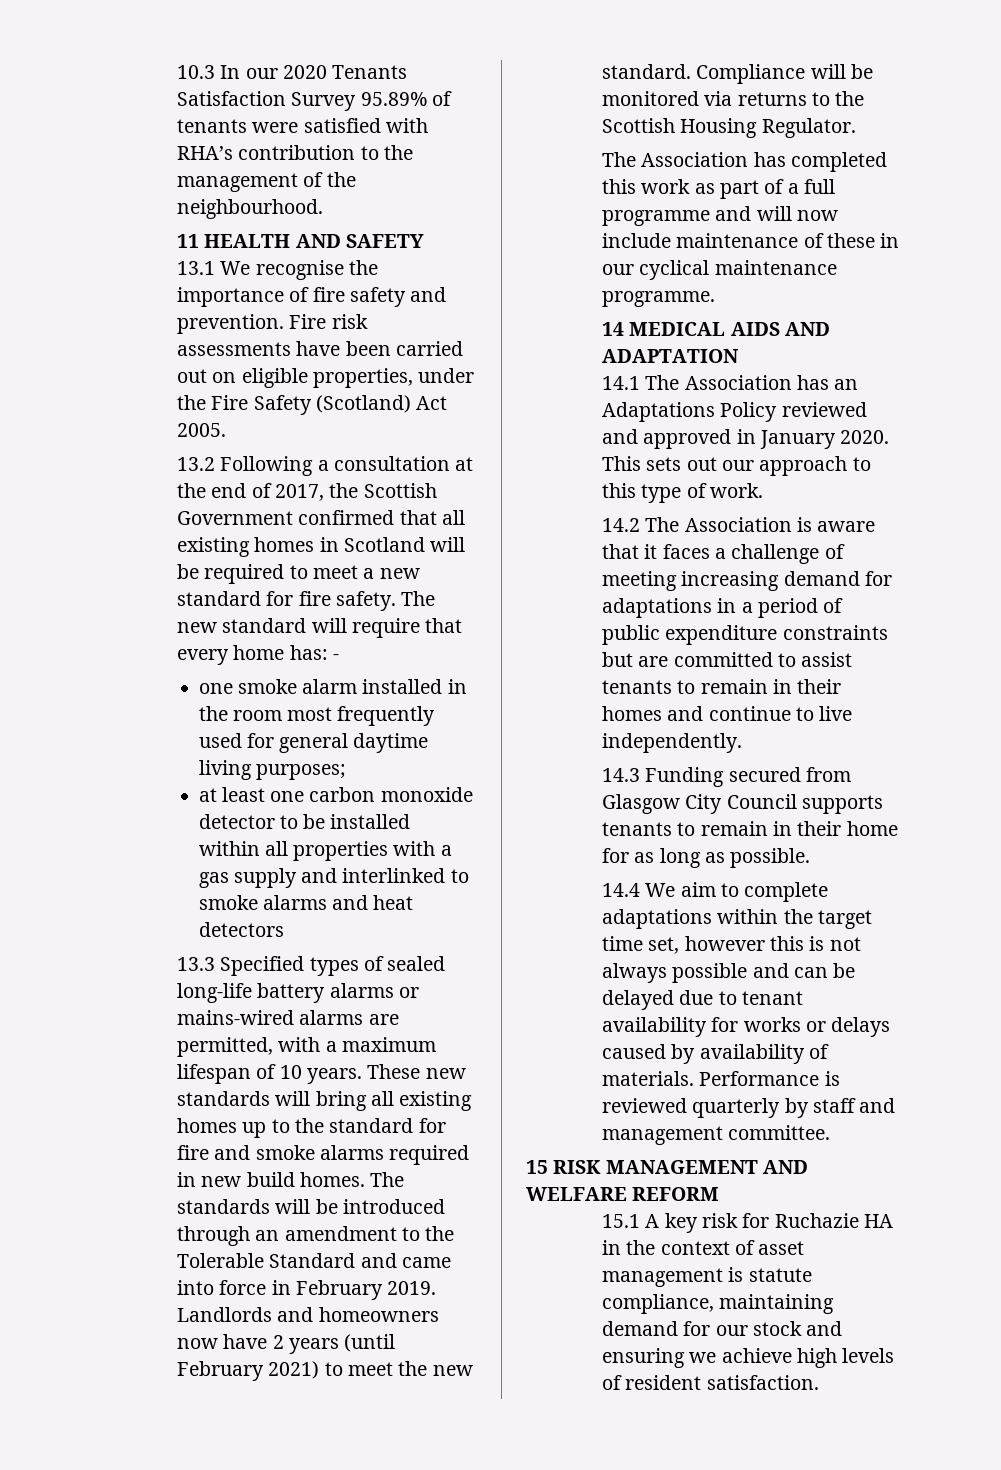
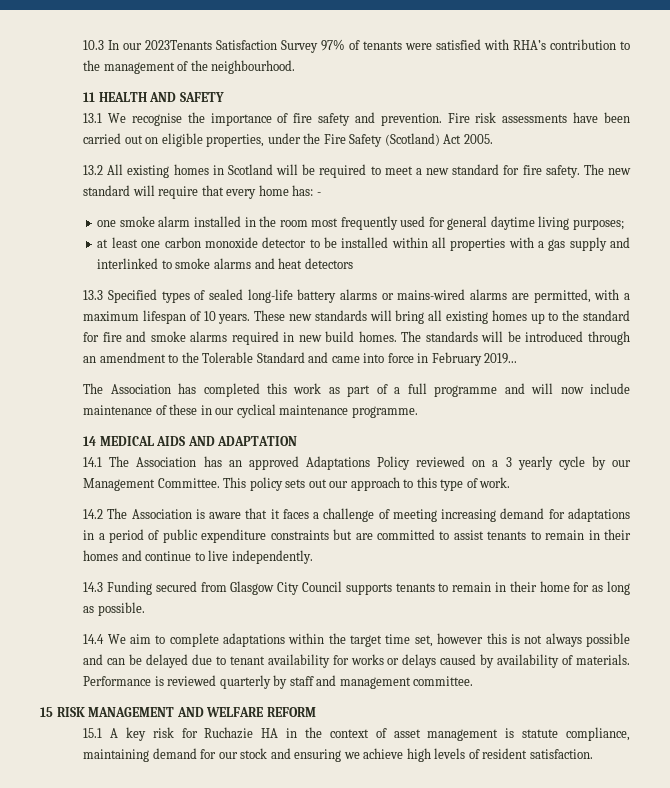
- 10.3 In our 2020 Tenants Satisfaction Survey 95.89% of tenants were satisfied with RHA’s contribution to the management of the neighbourhood.
+ 10.3 In our 2023Tenants Satisfaction Survey 97% of tenants were satisfied with RHA’s contribution to the management of the neighbourhood.
- 13.2 Following a consultation at the end of 2017, the Scottish Government confirmed that all existing homes in Scotland will be required to meet a new standard for fire safety.
+ 13.2 All existing homes in Scotland will be required to meet a new standard for fire safety.
- The standards will be introduced through an amendment to the Tolerable Standard and came into force in February 2019. Landlords and homeowners now have 2 years (until February 2021) to meet the new standard. Compliance will be monitored via returns to the Scottish Housing Regulator.
+ The standards will be introduced through an amendment to the Tolerable Standard and came into force in February 2019...
- 14.1 The Association has an Adaptations Policy reviewed and approved in January 2020. This sets out our approach to this type of work.
+ 14.1 The Association has an approved Adaptations Policy reviewed on a 3 yearly cycle by our Management Committee. This policy sets out our approach to this type of work.

